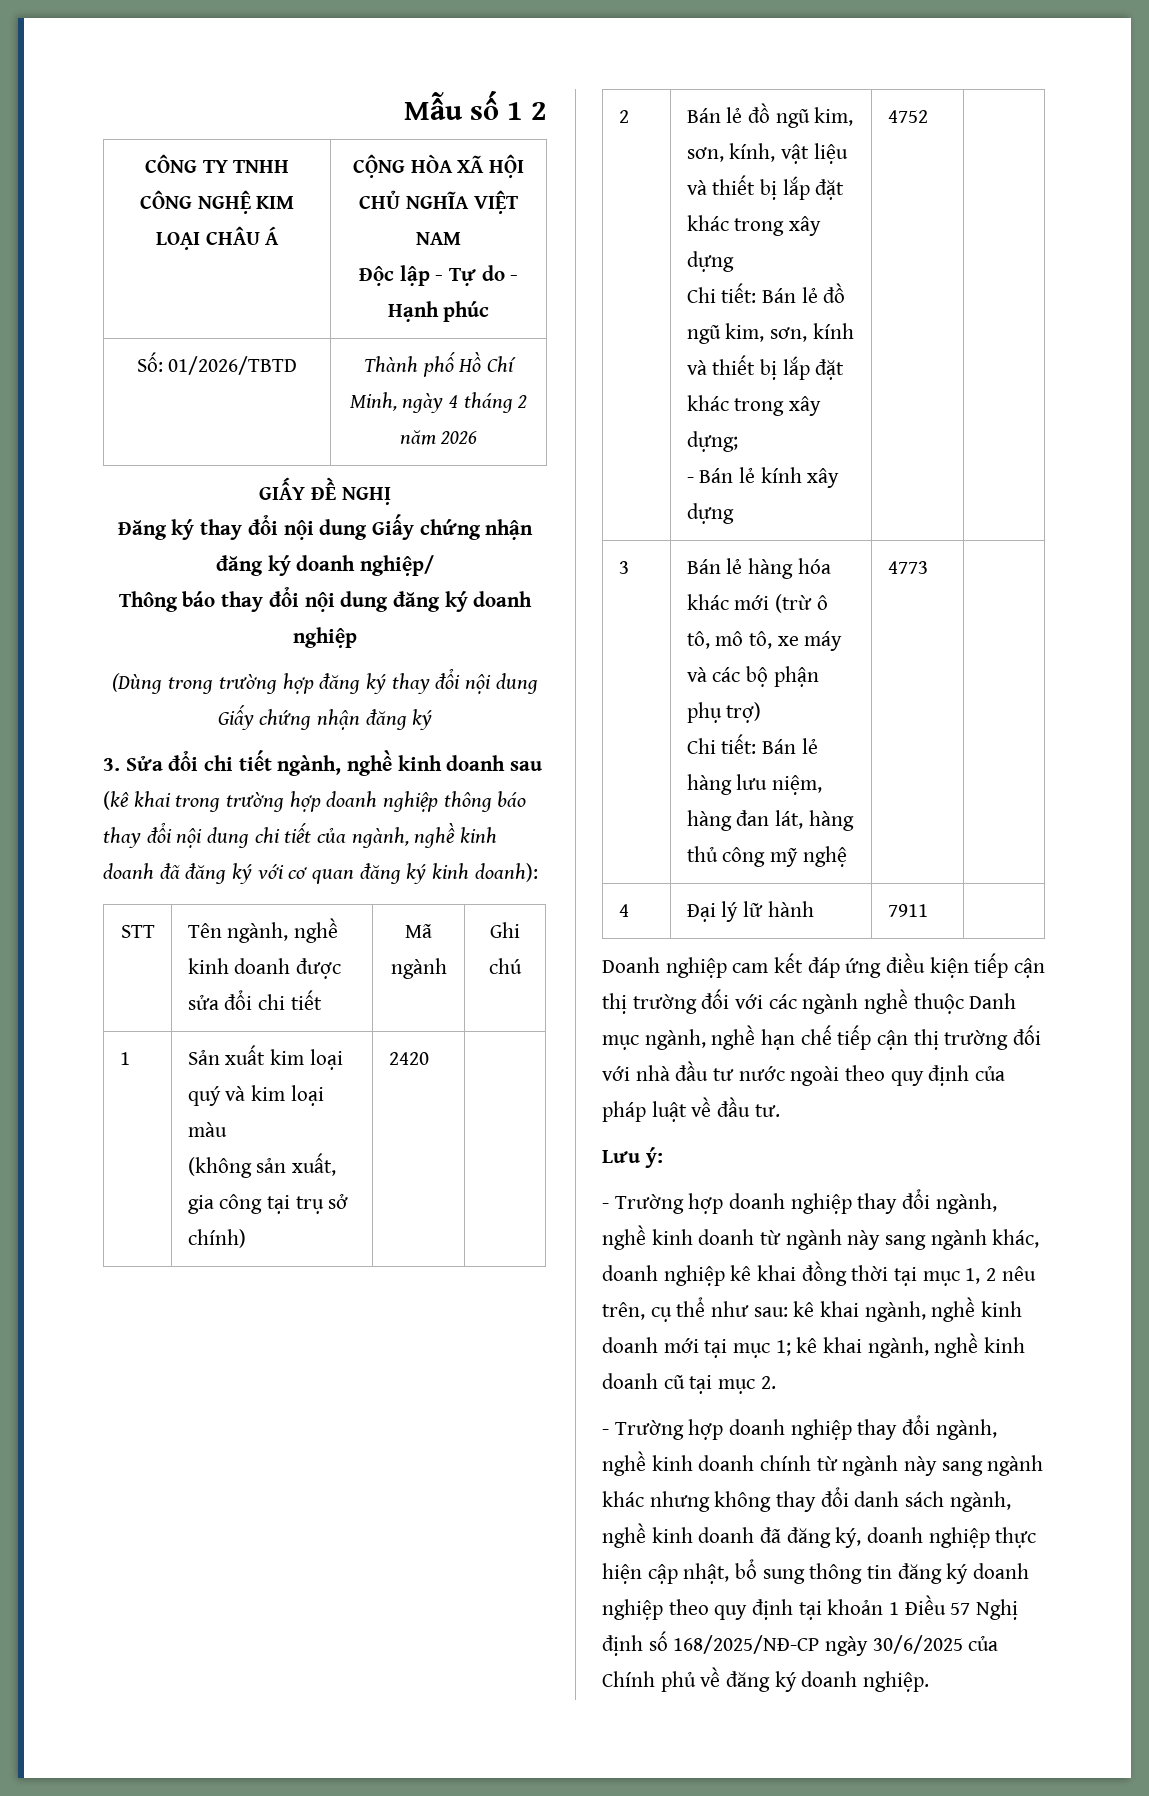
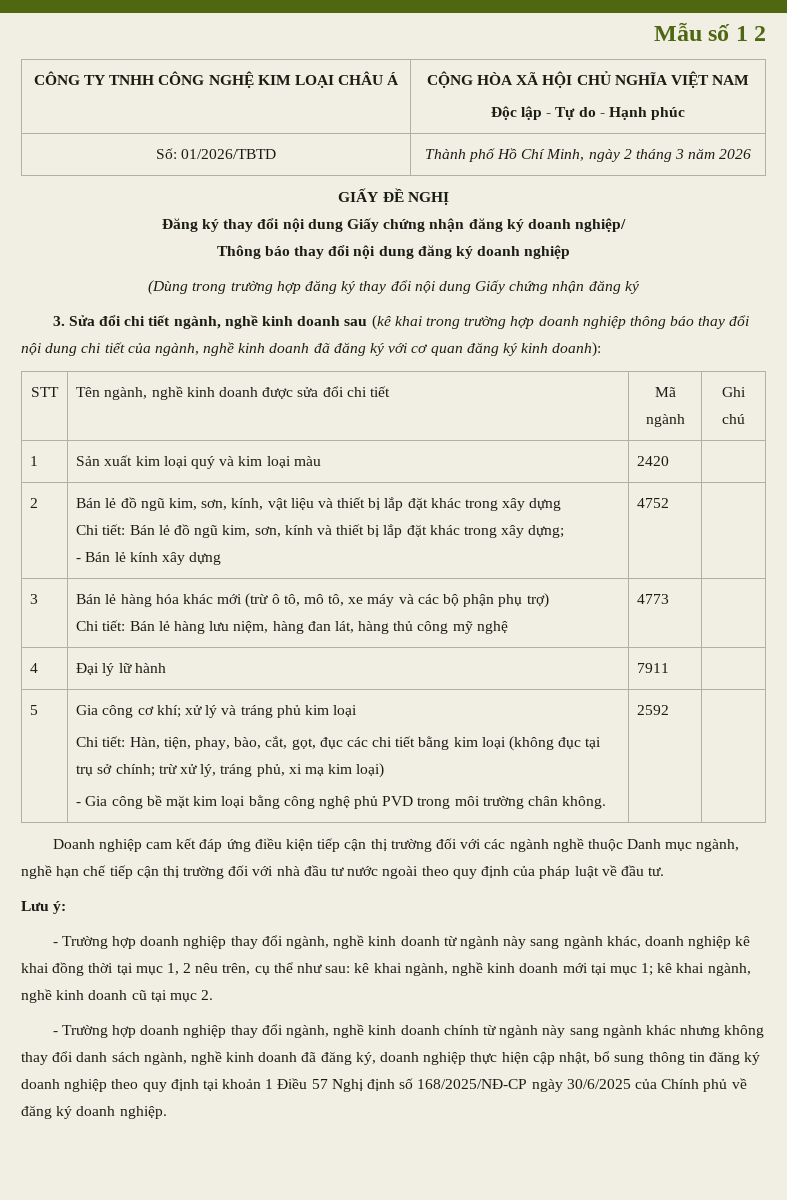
- Số: 01/2026/TBTD | Thành phố Hồ Chí Minh, ngày 4 tháng 2 năm 2026
+ Số: 01/2026/TBTD | Thành phố Hồ Chí Minh, ngày 2 tháng 3 năm 2026
- 1 | Sản xuất kim loại quý và kim loại màu
- (không sản xuất, gia công tại trụ sở chính) | 2420 |
+ 1 | Sản xuất kim loại quý và kim loại màu | 2420 |
+ 5 | Gia công cơ khí; xử lý và tráng phủ kim loại
+ Chi tiết: Hàn, tiện, phay, bào, cắt, gọt, đục các chi tiết bằng kim loại (không đục tại trụ sở chính; trừ xử lý, tráng phủ, xi mạ kim loại)
+ - Gia công bề mặt kim loại bằng công nghệ phủ PVD trong môi trường chân không. | 2592

